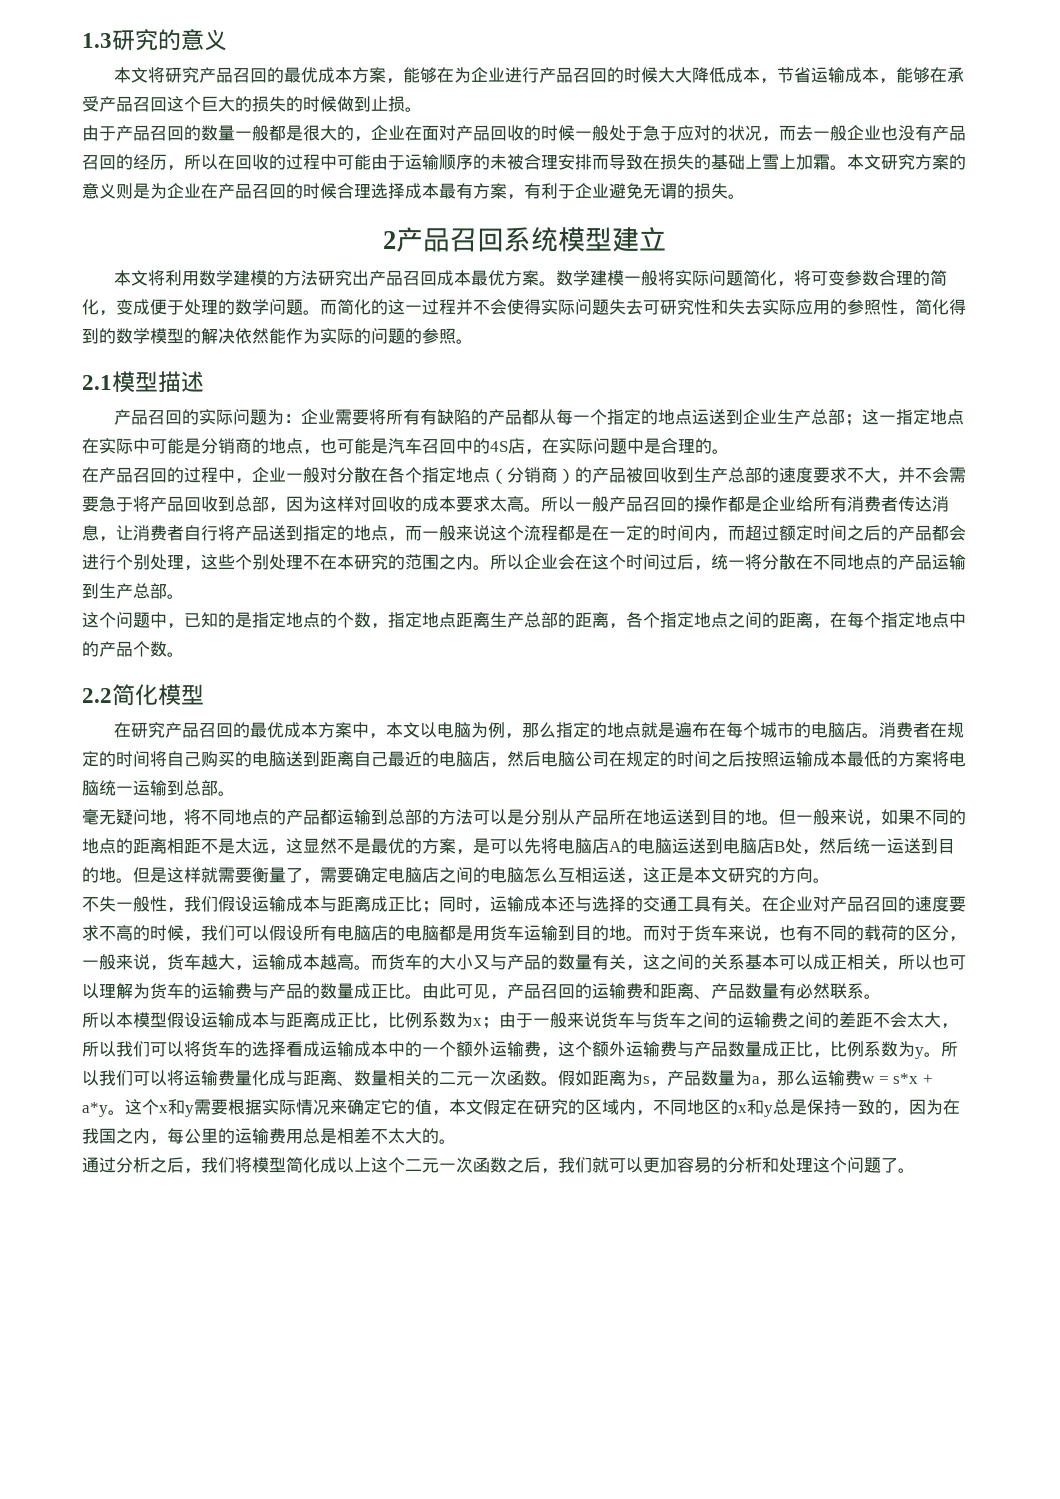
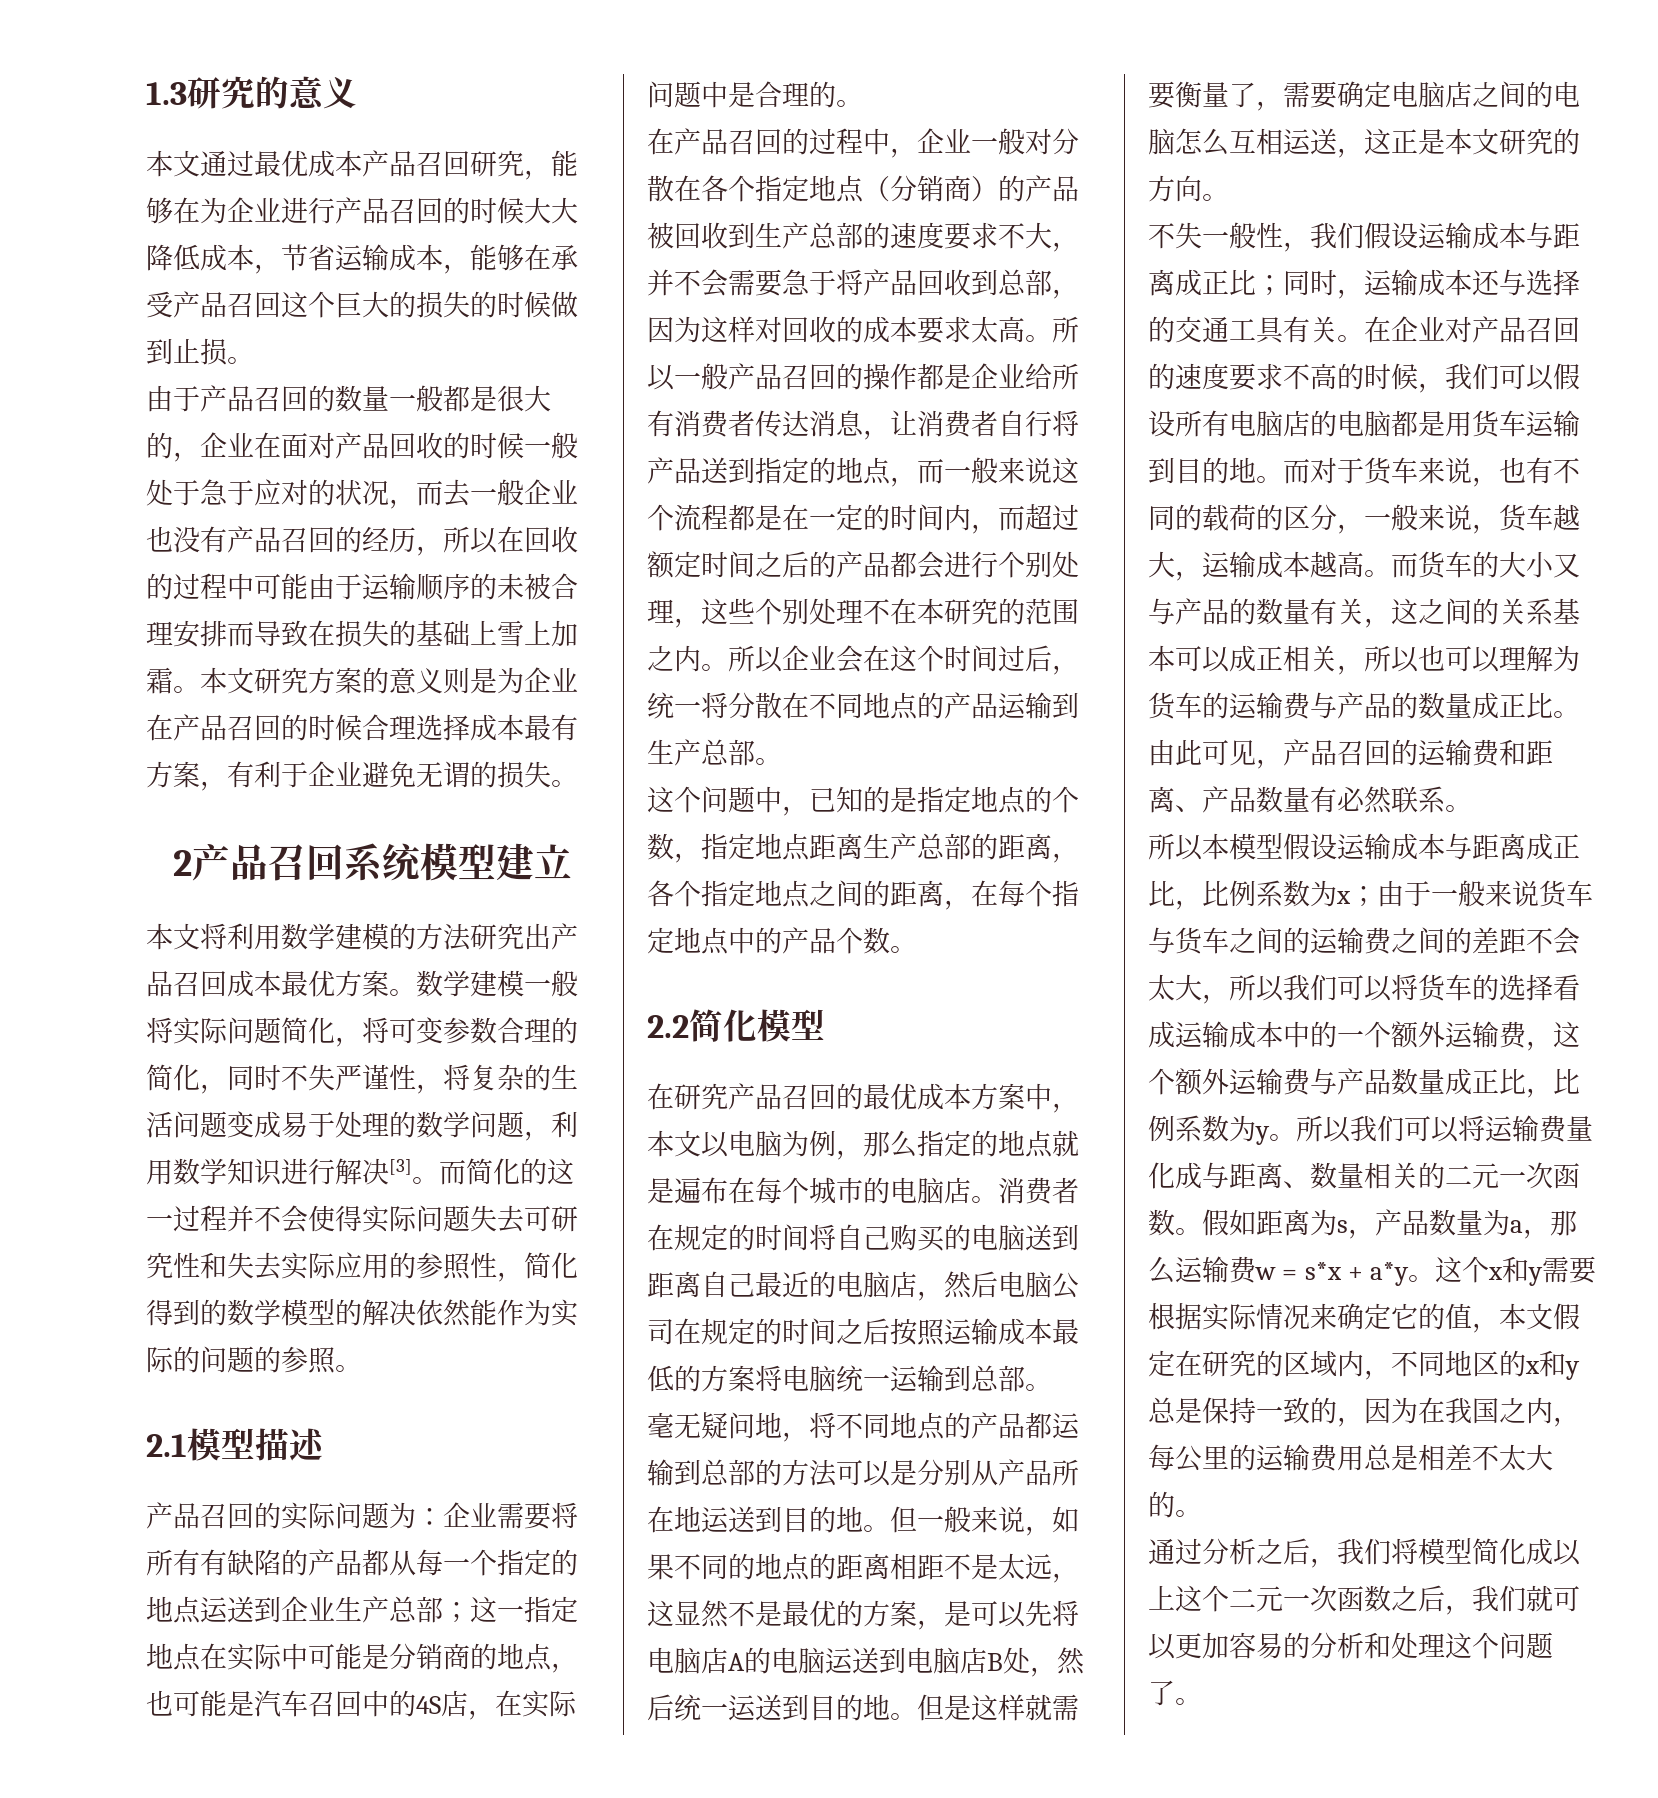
- 本文将研究产品召回的最优成本方案，能够在为企业进行产品召回的时候大大降低成本，节省运输成本，能够在承受产品召回这个巨大的损失的时候做到止损。
+ 本文通过最优成本产品召回研究，能够在为企业进行产品召回的时候大大降低成本，节省运输成本，能够在承受产品召回这个巨大的损失的时候做到止损。
- 数学建模一般将实际问题简化，将可变参数合理的简化，变成便于处理的数学问题。
+ 数学建模一般将实际问题简化，将可变参数合理的简化，同时不失严谨性，将复杂的生活问题变成易于处理的数学问题，利用数学知识进行解决[3]。

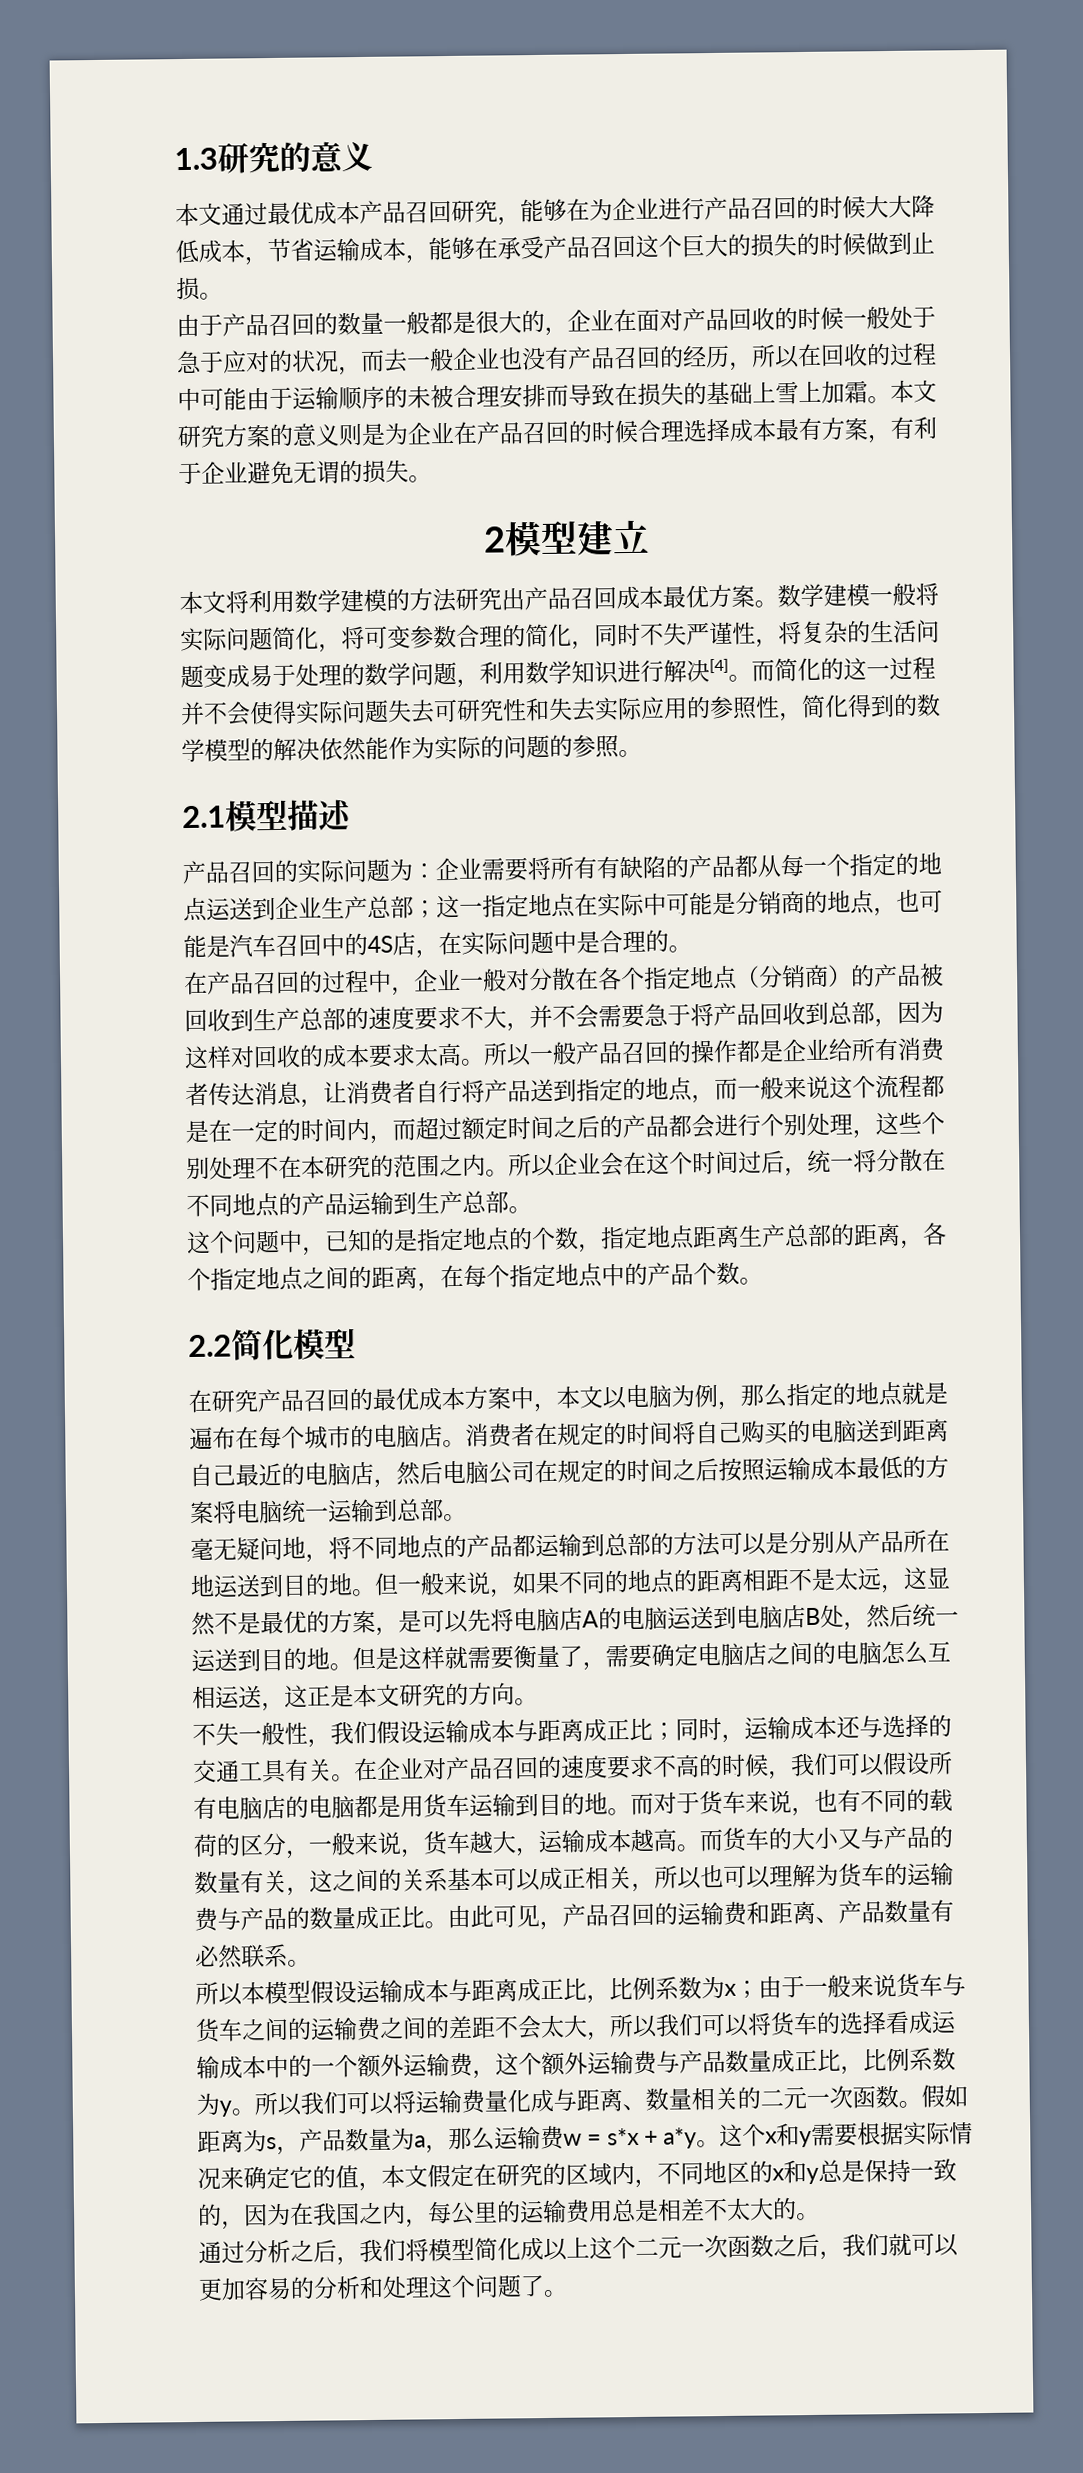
- 2产品召回系统模型建立
+ 2模型建立
- 数学建模一般将实际问题简化，将可变参数合理的简化，同时不失严谨性，将复杂的生活问题变成易于处理的数学问题，利用数学知识进行解决[3]。
+ 数学建模一般将实际问题简化，将可变参数合理的简化，同时不失严谨性，将复杂的生活问题变成易于处理的数学问题，利用数学知识进行解决[4]。

